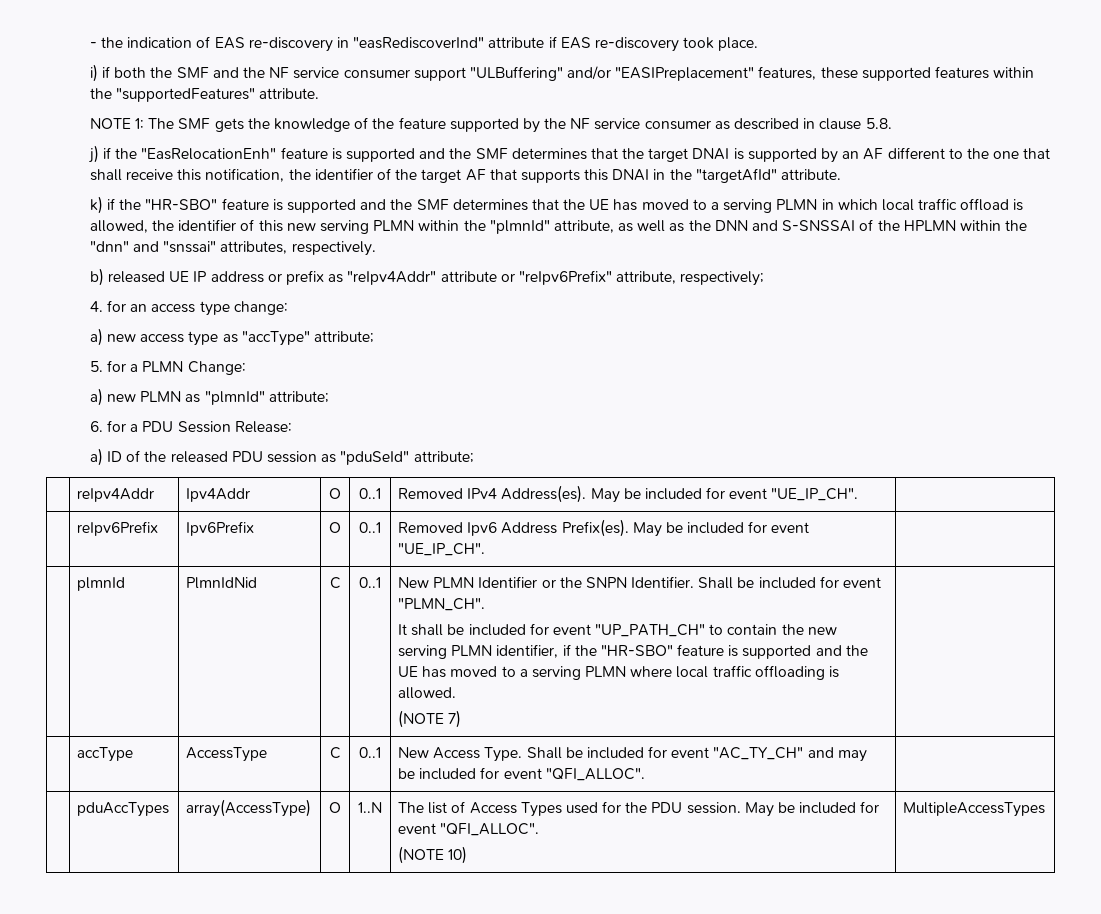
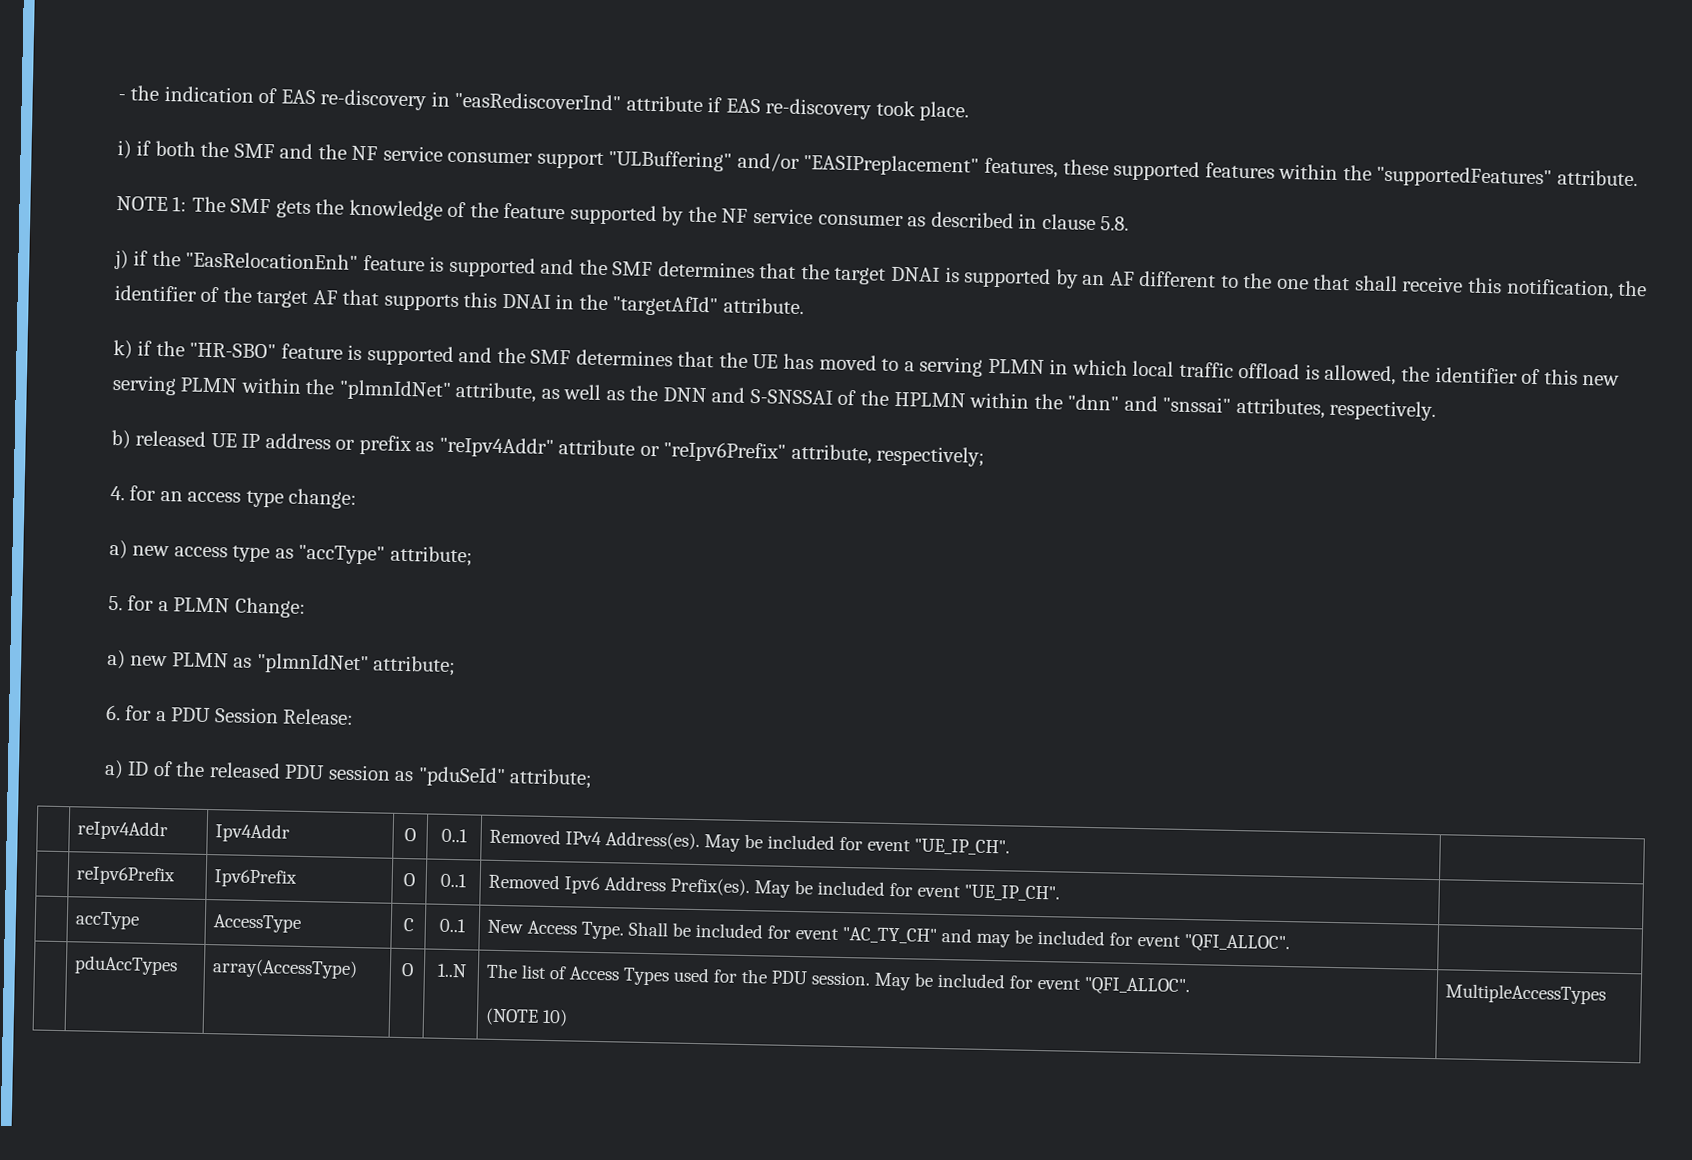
- k) if the "HR-SBO" feature is supported and the SMF determines that the UE has moved to a serving PLMN in which local traffic offload is allowed, the identifier of this new serving PLMN within the "plmnId" attribute, as well as the DNN and S-SNSSAI of the HPLMN within the "dnn" and "snssai" attributes, respectively.
+ k) if the "HR-SBO" feature is supported and the SMF determines that the UE has moved to a serving PLMN in which local traffic offload is allowed, the identifier of this new serving PLMN within the "plmnIdNet" attribute, as well as the DNN and S-SNSSAI of the HPLMN within the "dnn" and "snssai" attributes, respectively.
- a) new PLMN as "plmnId" attribute;
+ a) new PLMN as "plmnIdNet" attribute;
- plmnId | PlmnIdNid | C | 0..1 | New PLMN Identifier or the SNPN Identifier. Shall be included for event "PLMN_CH".
- It shall be included for event "UP_PATH_CH" to contain the new serving PLMN identifier, if the "HR-SBO" feature is supported and the UE has moved to a serving PLMN where local traffic offloading is allowed.
- (NOTE 7)

